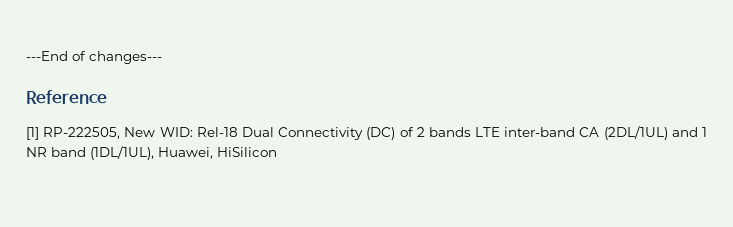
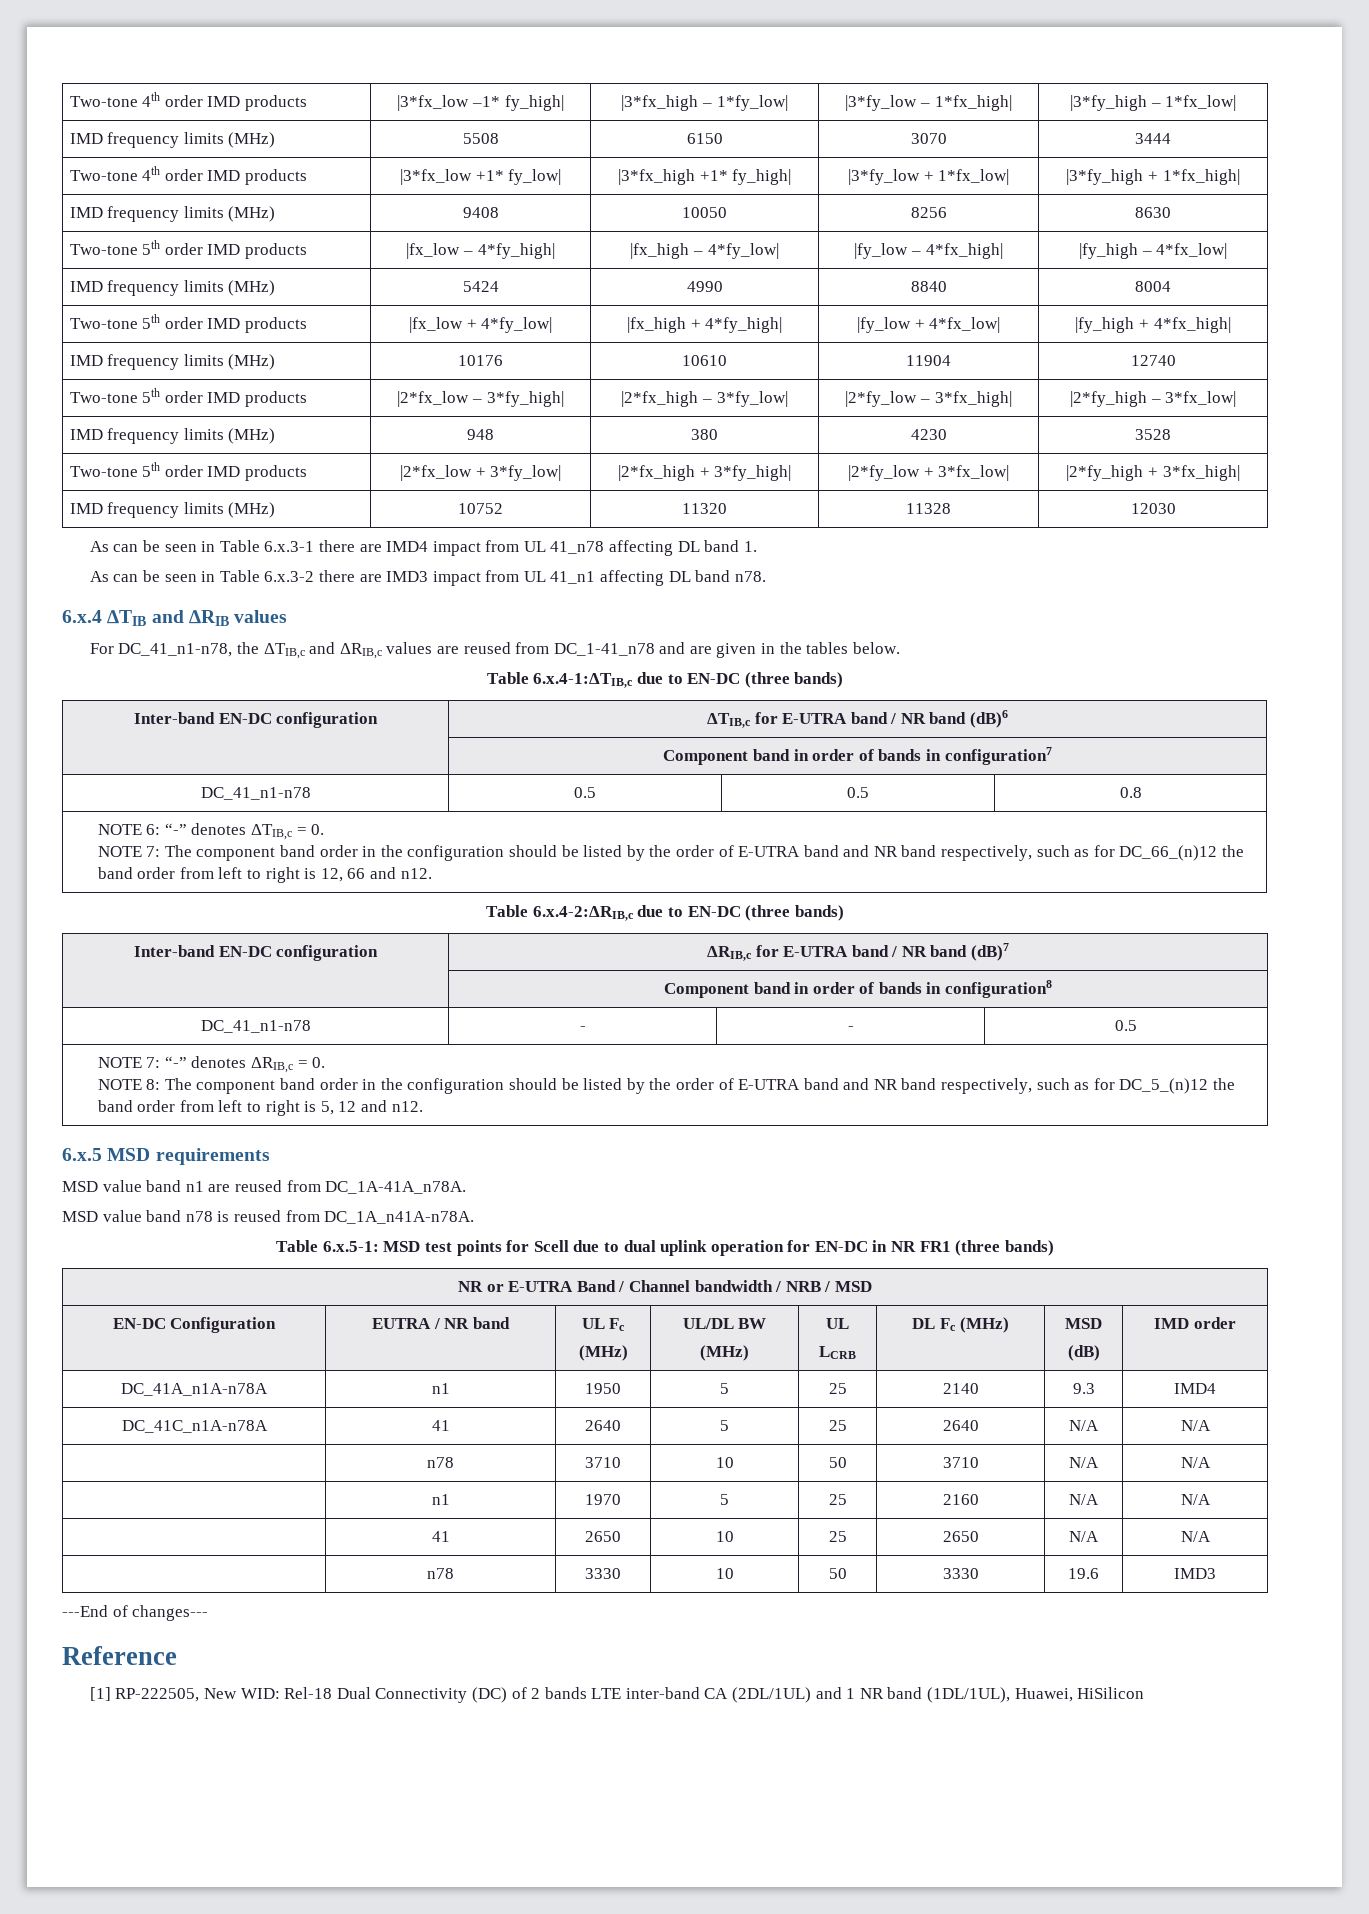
+ Two-tone 4th order IMD products | |3*fx_low –1* fy_high| | |3*fx_high – 1*fy_low| | |3*fy_low – 1*fx_high| | |3*fy_high – 1*fx_low|
+ IMD frequency limits (MHz) | 5508 | 6150 | 3070 | 3444
+ Two-tone 4th order IMD products | |3*fx_low +1* fy_low| | |3*fx_high +1* fy_high| | |3*fy_low + 1*fx_low| | |3*fy_high + 1*fx_high|
+ IMD frequency limits (MHz) | 9408 | 10050 | 8256 | 8630
+ Two-tone 5th order IMD products | |fx_low – 4*fy_high| | |fx_high – 4*fy_low| | |fy_low – 4*fx_high| | |fy_high – 4*fx_low|
+ IMD frequency limits (MHz) | 5424 | 4990 | 8840 | 8004
+ Two-tone 5th order IMD products | |fx_low + 4*fy_low| | |fx_high + 4*fy_high| | |fy_low + 4*fx_low| | |fy_high + 4*fx_high|
+ IMD frequency limits (MHz) | 10176 | 10610 | 11904 | 12740
+ Two-tone 5th order IMD products | |2*fx_low – 3*fy_high| | |2*fx_high – 3*fy_low| | |2*fy_low – 3*fx_high| | |2*fy_high – 3*fx_low|
+ IMD frequency limits (MHz) | 948 | 380 | 4230 | 3528
+ Two-tone 5th order IMD products | |2*fx_low + 3*fy_low| | |2*fx_high + 3*fy_high| | |2*fy_low + 3*fx_low| | |2*fy_high + 3*fx_high|
+ IMD frequency limits (MHz) | 10752 | 11320 | 11328 | 12030
+ As can be seen in Table 6.x.3-1 there are IMD4 impact from UL 41_n78 affecting DL band 1.
+ As can be seen in Table 6.x.3-2 there are IMD3 impact from UL 41_n1 affecting DL band n78.
+ 6.x.4 ∆TIB and ∆RIB values
+ For DC_41_n1-n78, the ΔTIB,c and ΔRIB,c values are reused from DC_1-41_n78 and are given in the tables below.
+ Table 6.x.4-1:ΔTIB,c due to EN-DC (three bands)
+ Inter-band EN-DC configuration | ΔTIB,c for E-UTRA band / NR band (dB)6
+ | Component band in order of bands in configuration7
+ DC_41_n1-n78 | 0.5 | 0.5 | 0.8
+ NOTE 6: “-” denotes ΔTIB,c = 0.
+ NOTE 7: The component band order in the configuration should be listed by the order of E-UTRA band and NR band respectively, such as for DC_66_(n)12 the band order from left to right is 12, 66 and n12.
+ Table 6.x.4-2:ΔRIB,c due to EN-DC (three bands)
+ Inter-band EN-DC configuration | ΔRIB,c for E-UTRA band / NR band (dB)7
+ | Component band in order of bands in configuration8
+ DC_41_n1-n78 | - | - | 0.5
+ NOTE 7: “-” denotes ΔRIB,c = 0.
+ NOTE 8: The component band order in the configuration should be listed by the order of E-UTRA band and NR band respectively, such as for DC_5_(n)12 the band order from left to right is 5, 12 and n12.
+ 6.x.5 MSD requirements
+ MSD value band n1 are reused from DC_1A-41A_n78A.
+ MSD value band n78 is reused from DC_1A_n41A-n78A.
+ Table 6.x.5-1: MSD test points for Scell due to dual uplink operation for EN-DC in NR FR1 (three bands)
+ NR or E-UTRA Band / Channel bandwidth / NRB / MSD
+ EN-DC Configuration | EUTRA / NR band | UL Fc
+ (MHz) | UL/DL BW
+ (MHz) | UL
+ LCRB | DL Fc (MHz) | MSD
+ (dB) | IMD order
+ DC_41A_n1A-n78A | n1 | 1950 | 5 | 25 | 2140 | 9.3 | IMD4
+ DC_41C_n1A-n78A | 41 | 2640 | 5 | 25 | 2640 | N/A | N/A
+ | n78 | 3710 | 10 | 50 | 3710 | N/A | N/A
+ | n1 | 1970 | 5 | 25 | 2160 | N/A | N/A
+ | 41 | 2650 | 10 | 25 | 2650 | N/A | N/A
+ | n78 | 3330 | 10 | 50 | 3330 | 19.6 | IMD3

